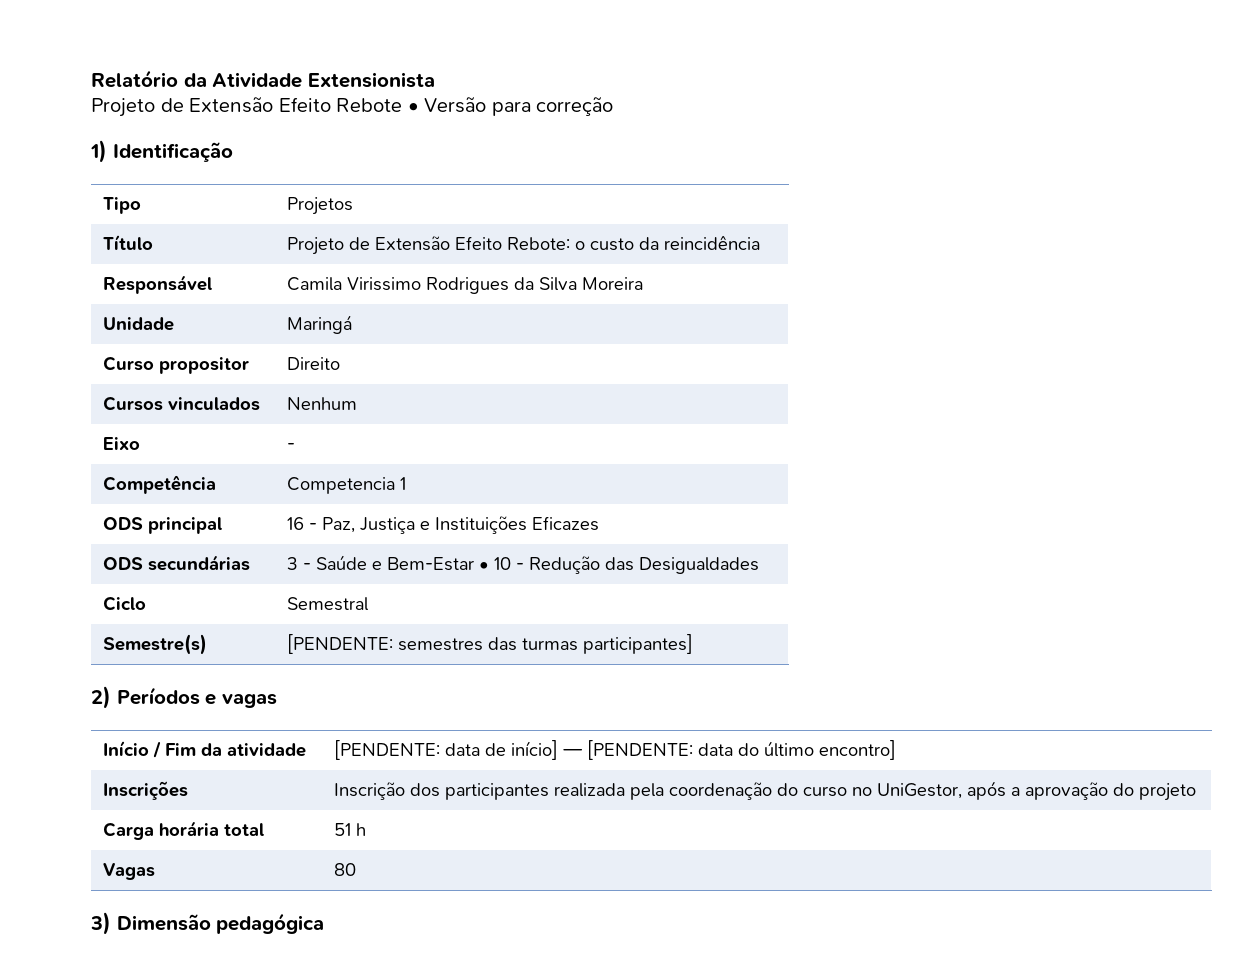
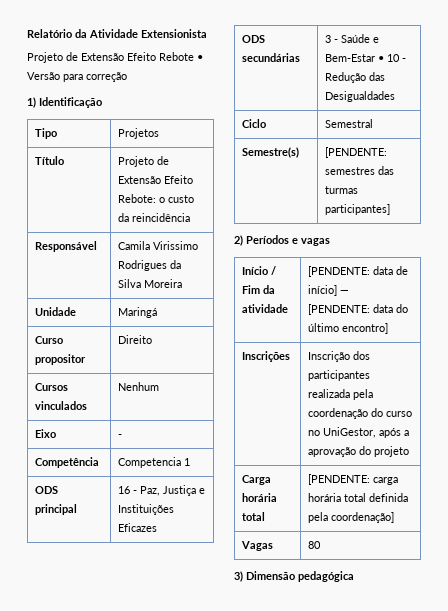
- Carga horária total | 51 h
+ Carga horária total | [PENDENTE: carga horária total definida pela coordenação]

